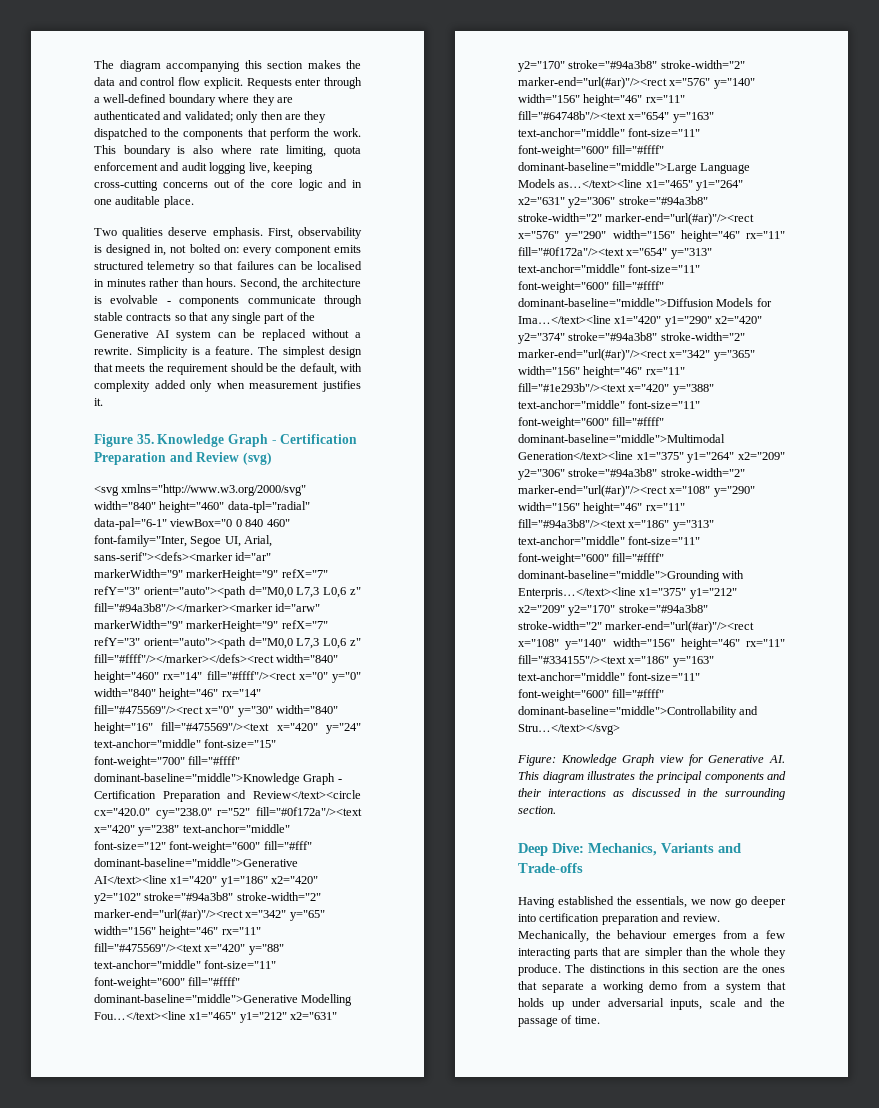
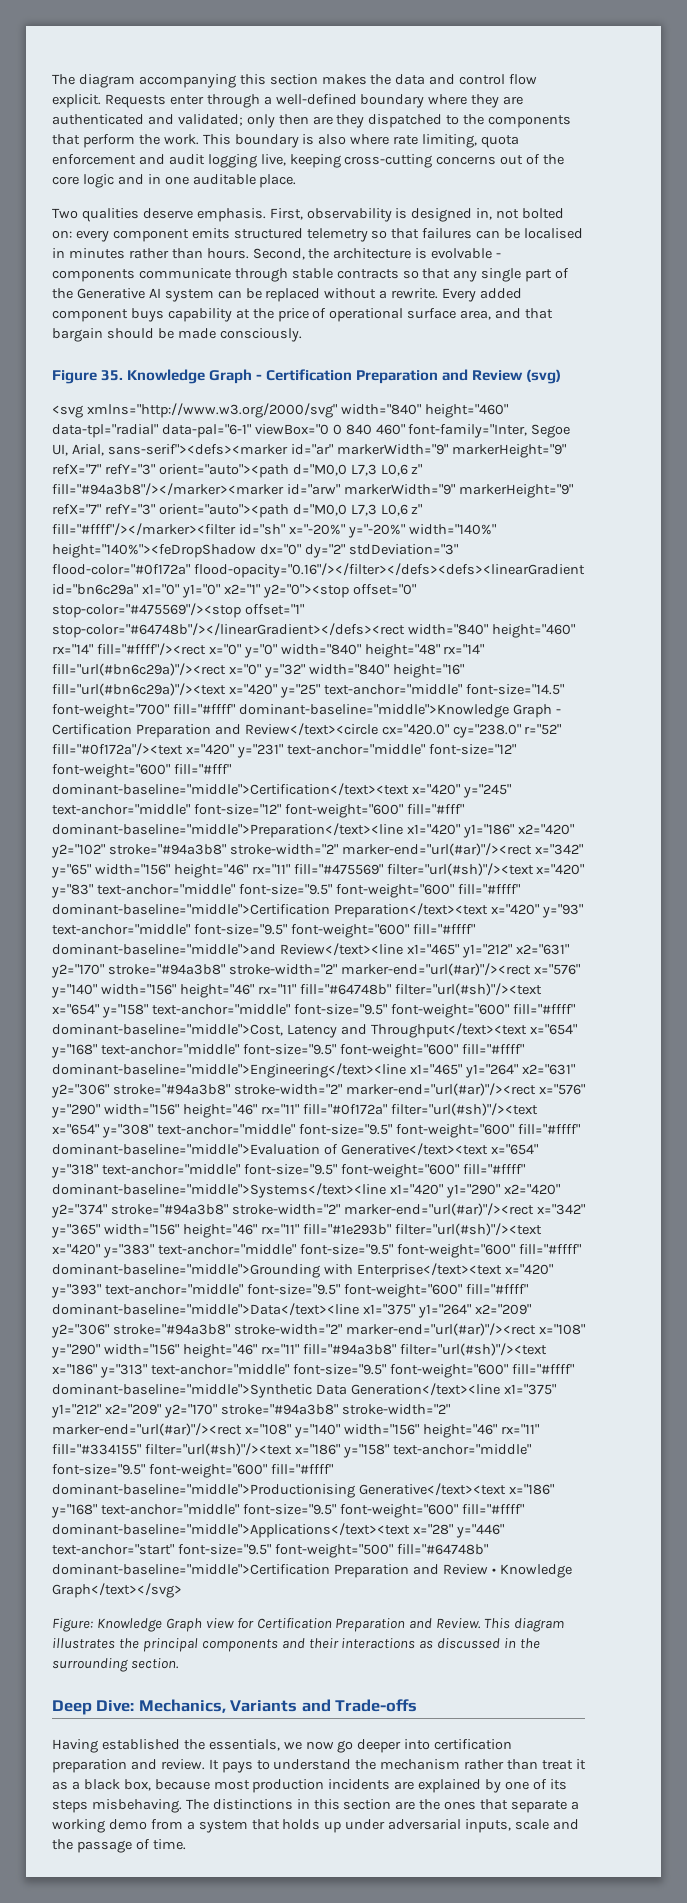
- Simplicity is a feature. The simplest design that meets the requirement should be the default, with complexity added only when measurement justifies it.
+ Every added component buys capability at the price of operational surface area, and that bargain should be made consciously.
- <svg xmlns="http://www.w3.org/2000/svg" width="840" height="460" data-tpl="radial" data-pal="6-1" viewBox="0 0 840 460" font-family="Inter, Segoe UI, Arial, sans-serif"><defs><marker id="ar" markerWidth="9" markerHeight="9" refX="7" refY="3" orient="auto"><path d="M0,0 L7,3 L0,6 z" fill="#94a3b8"/></marker><marker id="arw" markerWidth="9" markerHeight="9" refX="7" refY="3" orient="auto"><path d="M0,0 L7,3 L0,6 z" fill="#ffff"/></marker></defs><rect width="840" height="460" rx="14" fill="#ffff"/><rect x="0" y="0" width="840" height="46" rx="14" fill="#475569"/><rect x="0" y="30" width="840" height="16" fill="#475569"/><text x="420" y="24" text-anchor="middle" font-size="15" font-weight="700" fill="#ffff" dominant-baseline="middle">Knowledge Graph - Certification Preparation and Review</text><circle cx="420.0" cy="238.0" r="52" fill="#0f172a"/><text x="420" y="238" text-anchor="middle" font-size="12" font-weight="600" fill="#fff" dominant-baseline="middle">Generative AI</text><line x1="420" y1="186" x2="420" y2="102" stroke="#94a3b8" stroke-width="2" marker-end="url(#ar)"/><rect x="342" y="65" width="156" height="46" rx="11" fill="#475569"/><text x="420" y="88" text-anchor="middle" font-size="11" font-weight="600" fill="#ffff" dominant-baseline="middle">Generative Modelling Fou…</text><line x1="465" y1="212" x2="631" y2="170" stroke="#94a3b8" stroke-width="2" marker-end="url(#ar)"/><rect x="576" y="140" width="156" height="46" rx="11" fill="#64748b"/><text x="654" y="163" text-anchor="middle" font-size="11" font-weight="600" fill="#ffff" dominant-baseline="middle">Large Language Models as…</text><line x1="465" y1="264" x2="631" y2="306" stroke="#94a3b8" stroke-width="2" marker-end="url(#ar)"/><rect x="576" y="290" width="156" height="46" rx="11" fill="#0f172a"/><text x="654" y="313" text-anchor="middle" font-size="11" font-weight="600" fill="#ffff" dominant-baseline="middle">Diffusion Models for Ima…</text><line x1="420" y1="290" x2="420" y2="374" stroke="#94a3b8" stroke-width="2" marker-end="url(#ar)"/><rect x="342" y="365" width="156" height="46" rx="11" fill="#1e293b"/><text x="420" y="388" text-anchor="middle" font-size="11" font-weight="600" fill="#ffff" dominant-baseline="middle">Multimodal Generation</text><line x1="375" y1="264" x2="209" y2="306" stroke="#94a3b8" stroke-width="2" marker-end="url(#ar)"/><rect x="108" y="290" width="156" height="46" rx="11" fill="#94a3b8"/><text x="186" y="313" text-anchor="middle" font-size="11" font-weight="600" fill="#ffff" dominant-baseline="middle">Grounding with Enterpris…</text><line x1="375" y1="212" x2="209" y2="170" stroke="#94a3b8" stroke-width="2" marker-end="url(#ar)"/><rect x="108" y="140" width="156" height="46" rx="11" fill="#334155"/><text x="186" y="163" text-anchor="middle" font-size="11" font-weight="600" fill="#ffff" dominant-baseline="middle">Controllability and Stru…</text></svg>
+ <svg xmlns="http://www.w3.org/2000/svg" width="840" height="460" data-tpl="radial" data-pal="6-1" viewBox="0 0 840 460" font-family="Inter, Segoe UI, Arial, sans-serif"><defs><marker id="ar" markerWidth="9" markerHeight="9" refX="7" refY="3" orient="auto"><path d="M0,0 L7,3 L0,6 z" fill="#94a3b8"/></marker><marker id="arw" markerWidth="9" markerHeight="9" refX="7" refY="3" orient="auto"><path d="M0,0 L7,3 L0,6 z" fill="#ffff"/></marker><filter id="sh" x="-20%" y="-20%" width="140%" height="140%"><feDropShadow dx="0" dy="2" stdDeviation="3" flood-color="#0f172a" flood-opacity="0.16"/></filter></defs><defs><linearGradient id="bn6c29a" x1="0" y1="0" x2="1" y2="0"><stop offset="0" stop-color="#475569"/><stop offset="1" stop-color="#64748b"/></linearGradient></defs><rect width="840" height="460" rx="14" fill="#ffff"/><rect x="0" y="0" width="840" height="48" rx="14" fill="url(#bn6c29a)"/><rect x="0" y="32" width="840" height="16" fill="url(#bn6c29a)"/><text x="420" y="25" text-anchor="middle" font-size="14.5" font-weight="700" fill="#ffff" dominant-baseline="middle">Knowledge Graph - Certification Preparation and Review</text><circle cx="420.0" cy="238.0" r="52" fill="#0f172a"/><text x="420" y="231" text-anchor="middle" font-size="12" font-weight="600" fill="#fff" dominant-baseline="middle">Certification</text><text x="420" y="245" text-anchor="middle" font-size="12" font-weight="600" fill="#fff" dominant-baseline="middle">Preparation</text><line x1="420" y1="186" x2="420" y2="102" stroke="#94a3b8" stroke-width="2" marker-end="url(#ar)"/><rect x="342" y="65" width="156" height="46" rx="11" fill="#475569" filter="url(#sh)"/><text x="420" y="83" text-anchor="middle" font-size="9.5" font-weight="600" fill="#ffff" dominant-baseline="middle">Certification Preparation</text><text x="420" y="93" text-anchor="middle" font-size="9.5" font-weight="600" fill="#ffff" dominant-baseline="middle">and Review</text><line x1="465" y1="212" x2="631" y2="170" stroke="#94a3b8" stroke-width="2" marker-end="url(#ar)"/><rect x="576" y="140" width="156" height="46" rx="11" fill="#64748b" filter="url(#sh)"/><text x="654" y="158" text-anchor="middle" font-size="9.5" font-weight="600" fill="#ffff" dominant-baseline="middle">Cost, Latency and Throughput</text><text x="654" y="168" text-anchor="middle" font-size="9.5" font-weight="600" fill="#ffff" dominant-baseline="middle">Engineering</text><line x1="465" y1="264" x2="631" y2="306" stroke="#94a3b8" stroke-width="2" marker-end="url(#ar)"/><rect x="576" y="290" width="156" height="46" rx="11" fill="#0f172a" filter="url(#sh)"/><text x="654" y="308" text-anchor="middle" font-size="9.5" font-weight="600" fill="#ffff" dominant-baseline="middle">Evaluation of Generative</text><text x="654" y="318" text-anchor="middle" font-size="9.5" font-weight="600" fill="#ffff" dominant-baseline="middle">Systems</text><line x1="420" y1="290" x2="420" y2="374" stroke="#94a3b8" stroke-width="2" marker-end="url(#ar)"/><rect x="342" y="365" width="156" height="46" rx="11" fill="#1e293b" filter="url(#sh)"/><text x="420" y="383" text-anchor="middle" font-size="9.5" font-weight="600" fill="#ffff" dominant-baseline="middle">Grounding with Enterprise</text><text x="420" y="393" text-anchor="middle" font-size="9.5" font-weight="600" fill="#ffff" dominant-baseline="middle">Data</text><line x1="375" y1="264" x2="209" y2="306" stroke="#94a3b8" stroke-width="2" marker-end="url(#ar)"/><rect x="108" y="290" width="156" height="46" rx="11" fill="#94a3b8" filter="url(#sh)"/><text x="186" y="313" text-anchor="middle" font-size="9.5" font-weight="600" fill="#ffff" dominant-baseline="middle">Synthetic Data Generation</text><line x1="375" y1="212" x2="209" y2="170" stroke="#94a3b8" stroke-width="2" marker-end="url(#ar)"/><rect x="108" y="140" width="156" height="46" rx="11" fill="#334155" filter="url(#sh)"/><text x="186" y="158" text-anchor="middle" font-size="9.5" font-weight="600" fill="#ffff" dominant-baseline="middle">Productionising Generative</text><text x="186" y="168" text-anchor="middle" font-size="9.5" font-weight="600" fill="#ffff" dominant-baseline="middle">Applications</text><text x="28" y="446" text-anchor="start" font-size="9.5" font-weight="500" fill="#64748b" dominant-baseline="middle">Certification Preparation and Review • Knowledge Graph</text></svg>
- Figure: Knowledge Graph view for Generative AI. This diagram illustrates the principal components and their interactions as discussed in the surrounding section.
+ Figure: Knowledge Graph view for Certification Preparation and Review. This diagram illustrates the principal components and their interactions as discussed in the surrounding section.
- Mechanically, the behaviour emerges from a few interacting parts that are simpler than the whole they produce.
+ It pays to understand the mechanism rather than treat it as a black box, because most production incidents are explained by one of its steps misbehaving.

